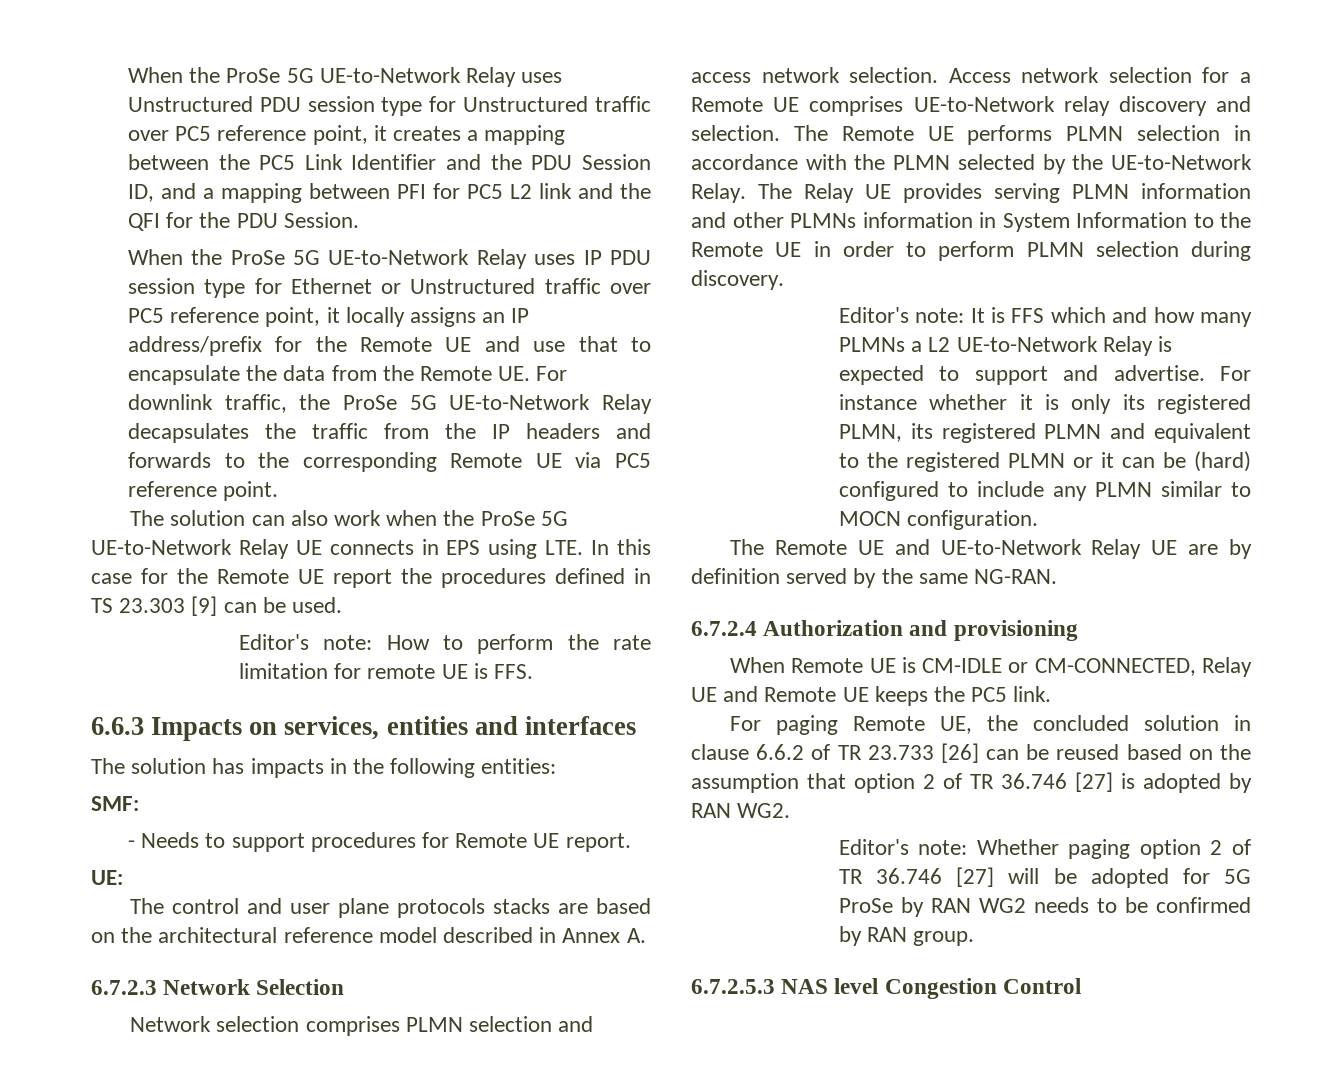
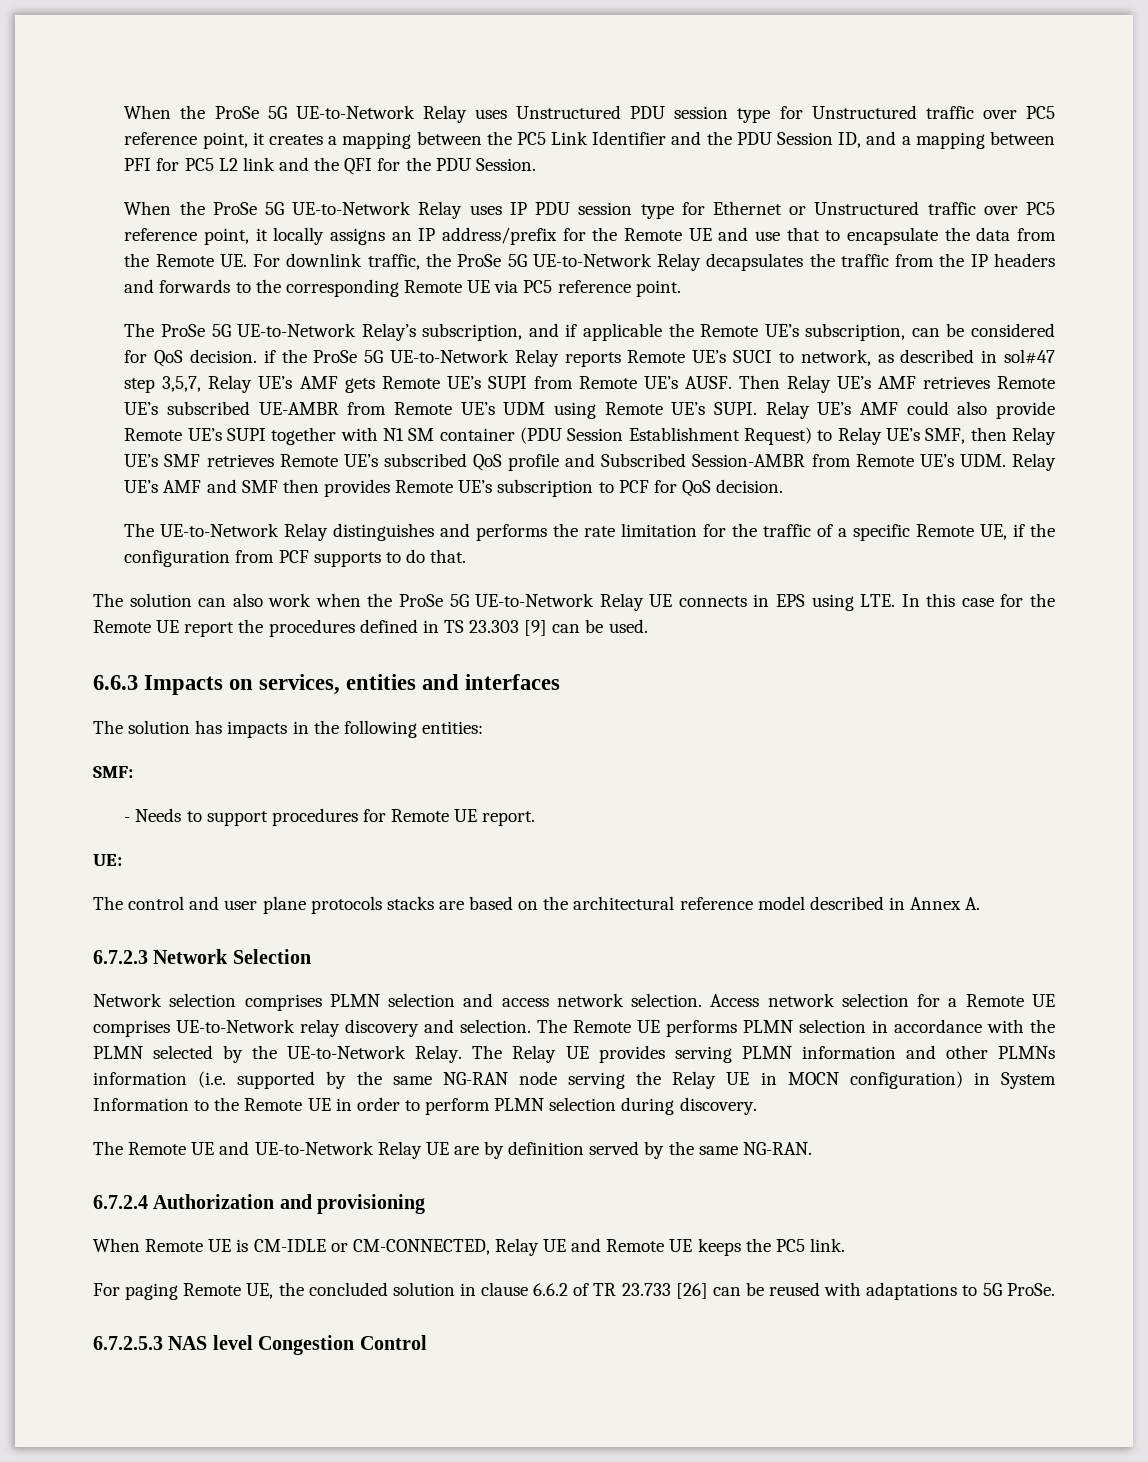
+ The ProSe 5G UE-to-Network Relay’s subscription, and if applicable the Remote UE’s subscription, can be considered for QoS decision. if the ProSe 5G UE-to-Network Relay reports Remote UE’s SUCI to network, as described in sol#47 step 3,5,7, Relay UE’s AMF gets Remote UE’s SUPI from Remote UE’s AUSF. Then Relay UE’s AMF retrieves Remote UE’s subscribed UE-AMBR from Remote UE’s UDM using Remote UE’s SUPI. Relay UE’s AMF could also provide Remote UE’s SUPI together with N1 SM container (PDU Session Establishment Request) to Relay UE’s SMF, then Relay UE’s SMF retrieves Remote UE’s subscribed QoS profile and Subscribed Session-AMBR from Remote UE’s UDM. Relay UE’s AMF and SMF then provides Remote UE’s subscription to PCF for QoS decision.
+ The UE-to-Network Relay distinguishes and performs the rate limitation for the traffic of a specific Remote UE, if the configuration from PCF supports to do that.
- Editor's note: How to perform the rate limitation for remote UE is FFS.
- The Relay UE provides serving PLMN information and other PLMNs information in System Information to the Remote UE in order to perform PLMN selection during discovery.
+ The Relay UE provides serving PLMN information and other PLMNs information (i.e. supported by the same NG-RAN node serving the Relay UE in MOCN configuration) in System Information to the Remote UE in order to perform PLMN selection during discovery.
- Editor's note: It is FFS which and how many PLMNs a L2 UE-to-Network Relay is expected to support and advertise. For instance whether it is only its registered PLMN, its registered PLMN and equivalent to the registered PLMN or it can be (hard) configured to include any PLMN similar to MOCN configuration.
- For paging Remote UE, the concluded solution in clause 6.6.2 of TR 23.733 [26] can be reused based on the assumption that option 2 of TR 36.746 [27] is adopted by RAN WG2.
- Editor's note: Whether paging option 2 of TR 36.746 [27] will be adopted for 5G ProSe by RAN WG2 needs to be confirmed by RAN group.
+ For paging Remote UE, the concluded solution in clause 6.6.2 of TR 23.733 [26] can be reused with adaptations to 5G ProSe.

